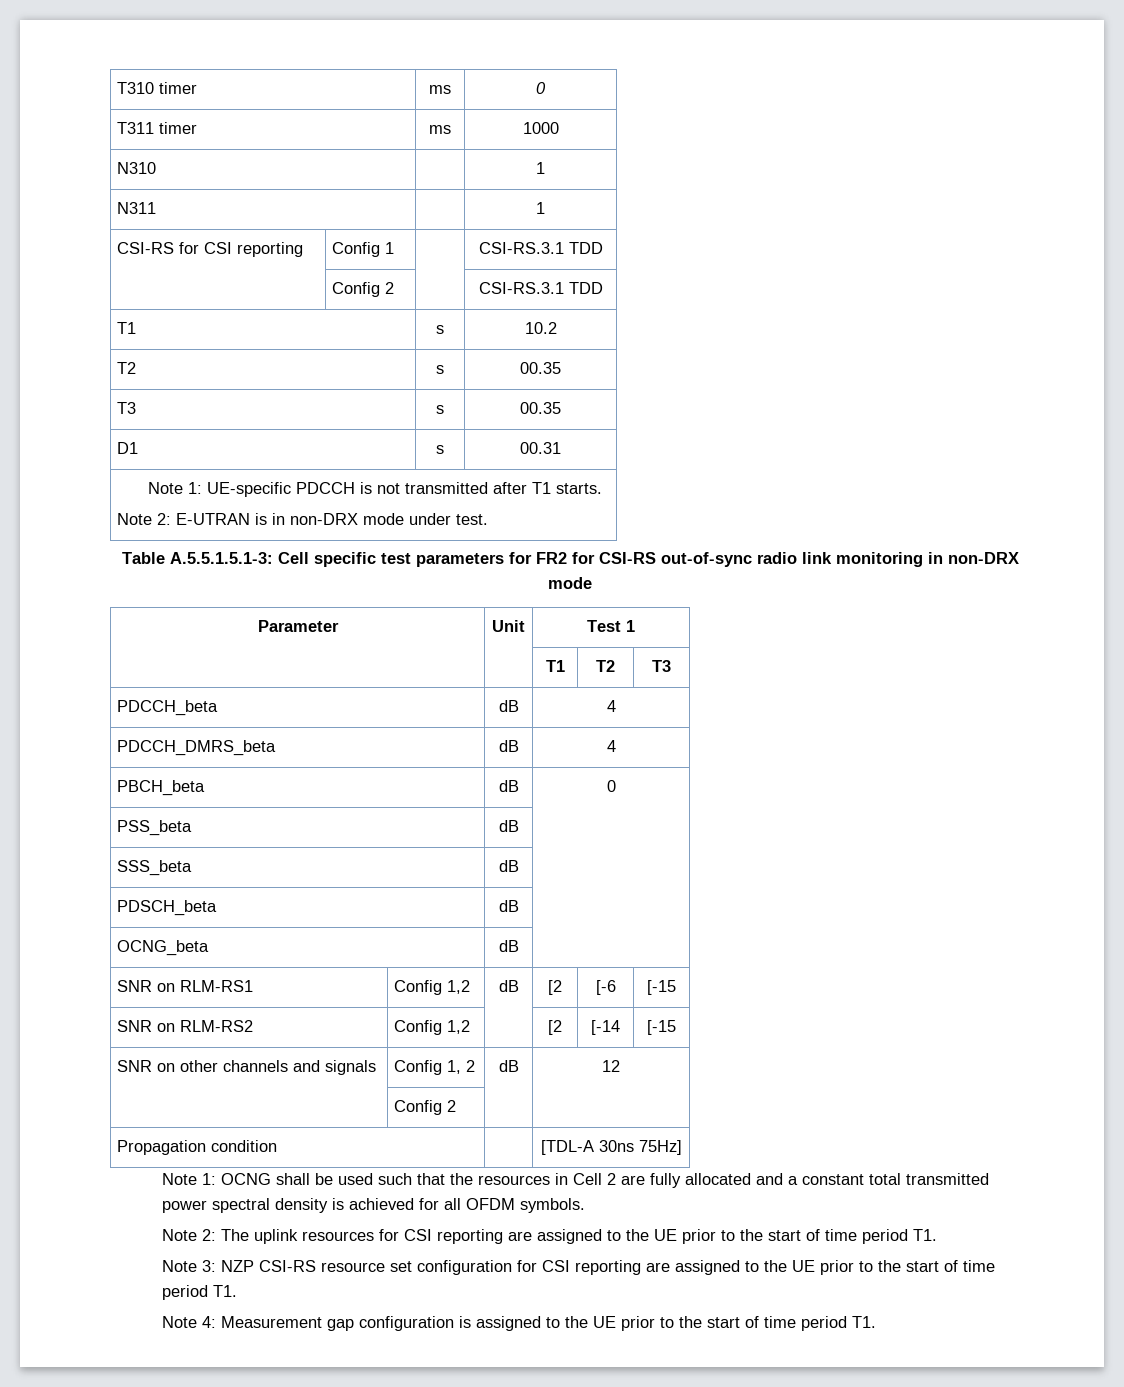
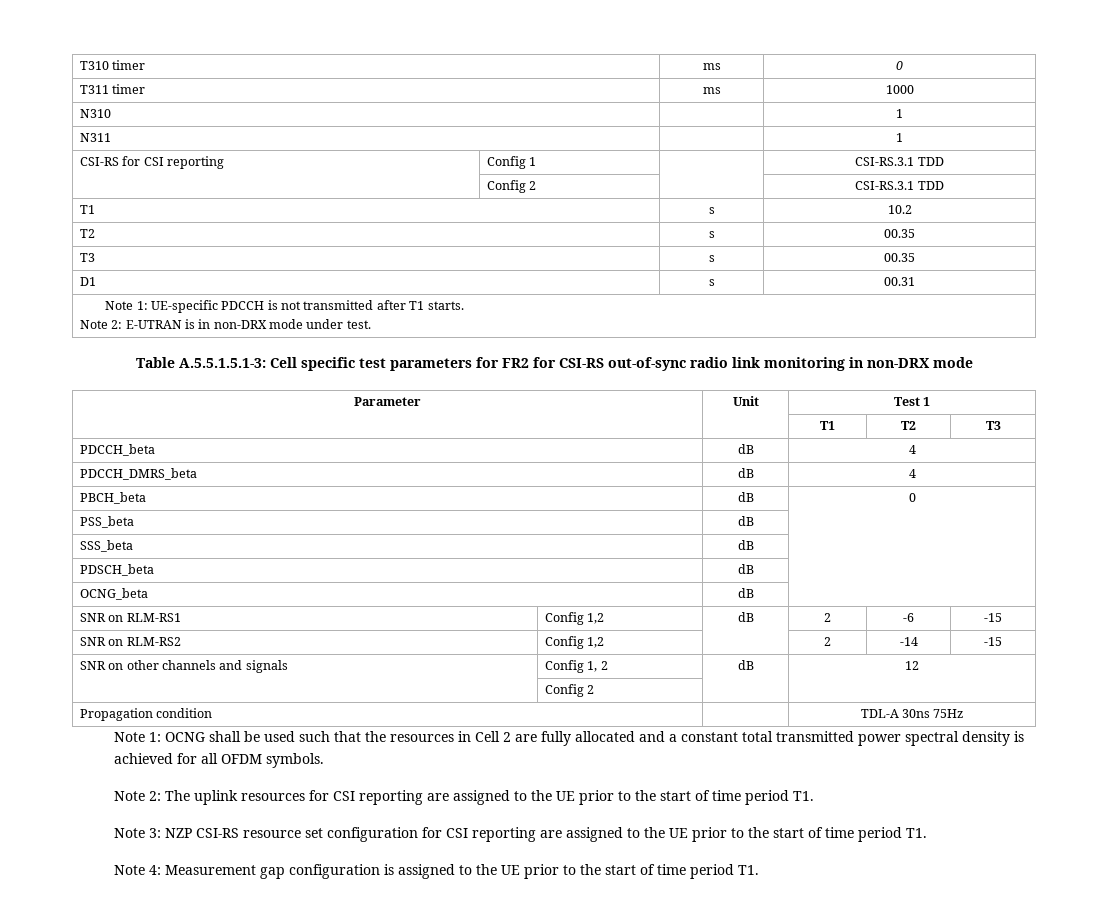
- SNR on RLM-RS1 | Config 1,2 | dB | [2 | [-6 | [-15
+ SNR on RLM-RS1 | Config 1,2 | dB | 2 | -6 | -15
- SNR on RLM-RS2 | Config 1,2 | | [2 | [-14 | [-15
+ SNR on RLM-RS2 | Config 1,2 | | 2 | -14 | -15
- Propagation condition | | [TDL-A 30ns 75Hz]
+ Propagation condition | | TDL-A 30ns 75Hz

